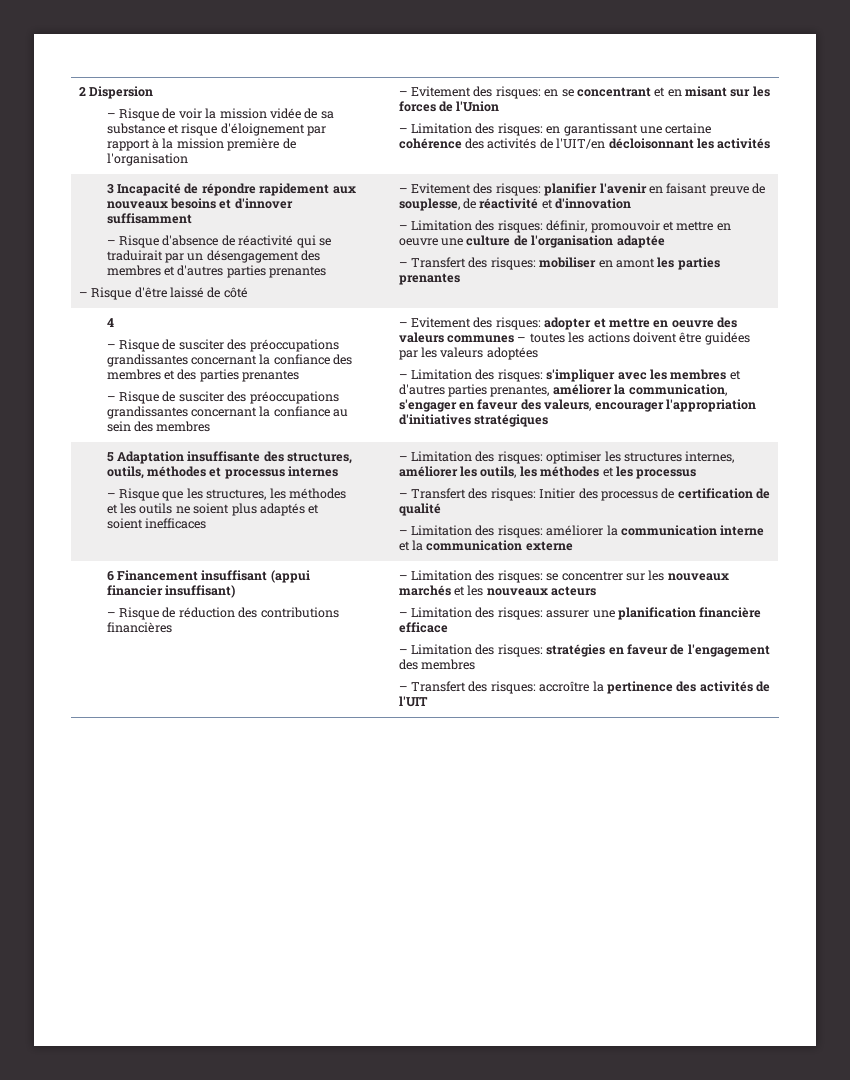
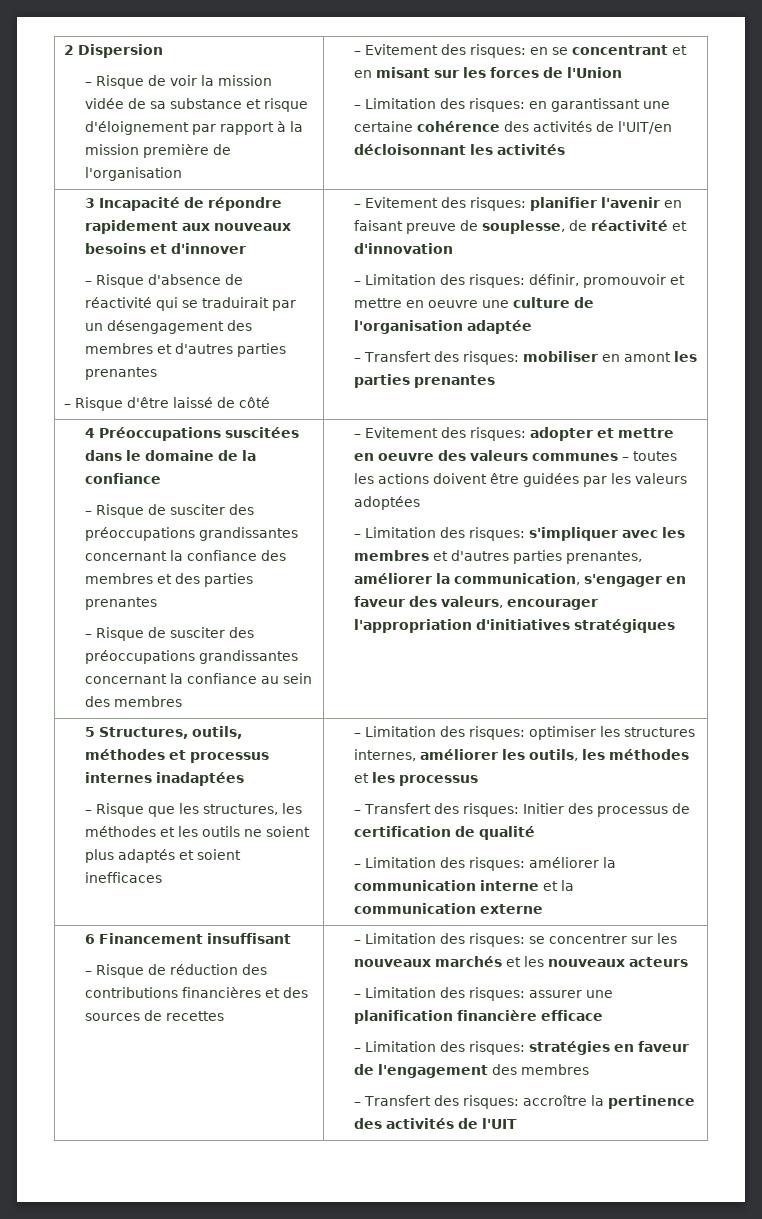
- 3 Incapacité de répondre rapidement aux nouveaux besoins et d'innover suffisamment
+ 3 Incapacité de répondre rapidement aux nouveaux besoins et d'innover
- 4
+ 4 Préoccupations suscitées dans le domaine de la confiance
- 5 Adaptation insuffisante des structures, outils, méthodes et processus internes
+ 5 Structures, outils, méthodes et processus internes inadaptées
- 6 Financement insuffisant (appui financier insuffisant)
+ 6 Financement insuffisant
- – Risque de réduction des contributions financières
+ – Risque de réduction des contributions financières et des sources de recettes

